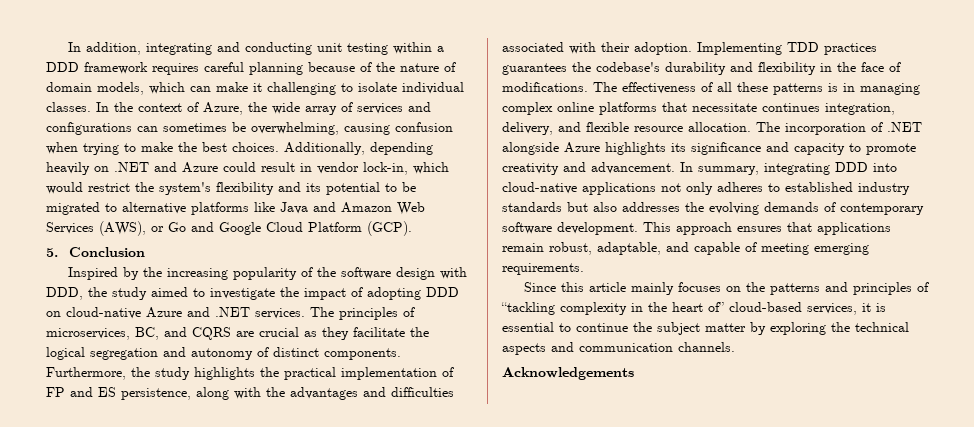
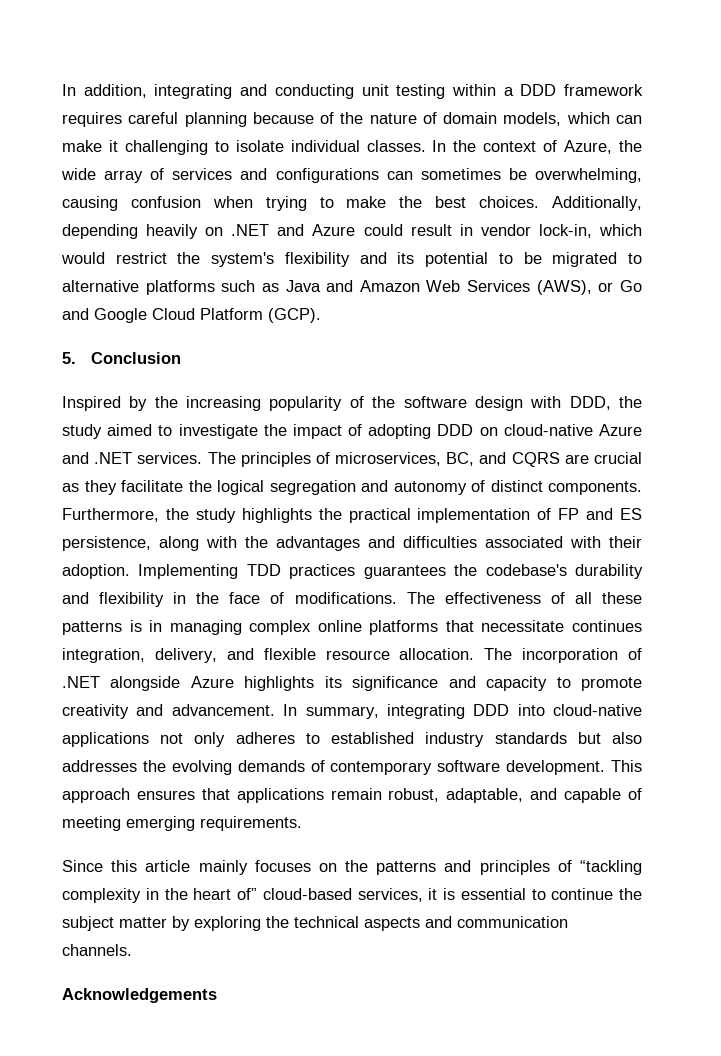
- Additionally, depending heavily on .NET and Azure could result in vendor lock-in, which would restrict the system's flexibility and its potential to be migrated to alternative platforms like Java and Amazon Web Services (AWS), or Go and Google Cloud Platform (GCP).
+ Additionally, depending heavily on .NET and Azure could result in vendor lock-in, which would restrict the system's flexibility and its potential to be migrated to alternative platforms such as Java and Amazon Web Services (AWS), or Go and Google Cloud Platform (GCP).

